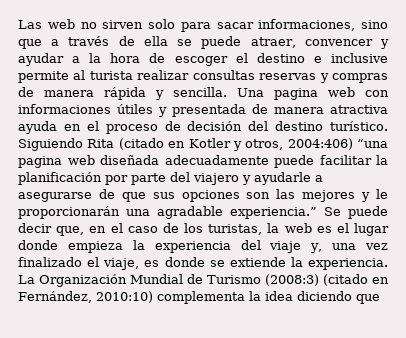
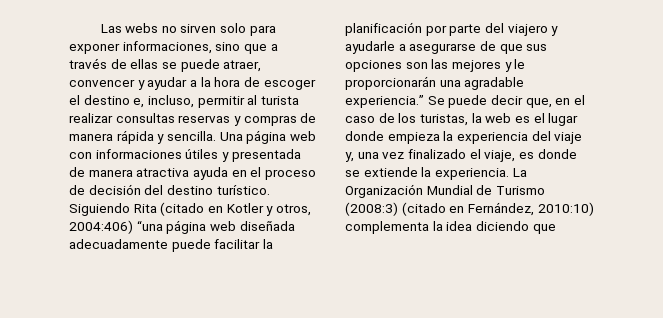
- Las web no sirven solo para sacar informaciones, sino que a través de ella se puede atraer, convencer y ayudar a la hora de escoger el destino e inclusive permite al turista realizar consultas reservas y compras de manera rápida y sencilla.
+ Las webs no sirven solo para exponer informaciones, sino que a través de ellas se puede atraer, convencer y ayudar a la hora de escoger el destino e, incluso, permitir al turista realizar consultas reservas y compras de manera rápida y sencilla.
- Una pagina web con informaciones útiles y presentada de manera atractiva ayuda en el proceso de decisión del destino turístico.
+ Una página web con informaciones útiles y presentada de manera atractiva ayuda en el proceso de decisión del destino turístico.
- Siguiendo Rita (citado en Kotler y otros, 2004:406) “una pagina web diseñada adecuadamente puede facilitar la planificación por parte del viajero y ayudarle a asegurarse de que sus opciones son las mejores y le proporcionarán una agradable experiencia.”
+ Siguiendo Rita (citado en Kotler y otros, 2004:406) “una página web diseñada adecuadamente puede facilitar la planificación por parte del viajero y ayudarle a asegurarse de que sus opciones son las mejores y le proporcionarán una agradable experiencia.”

